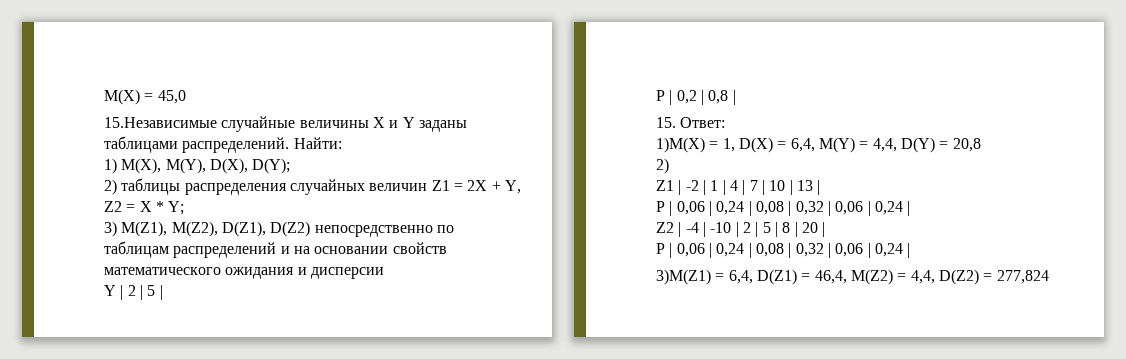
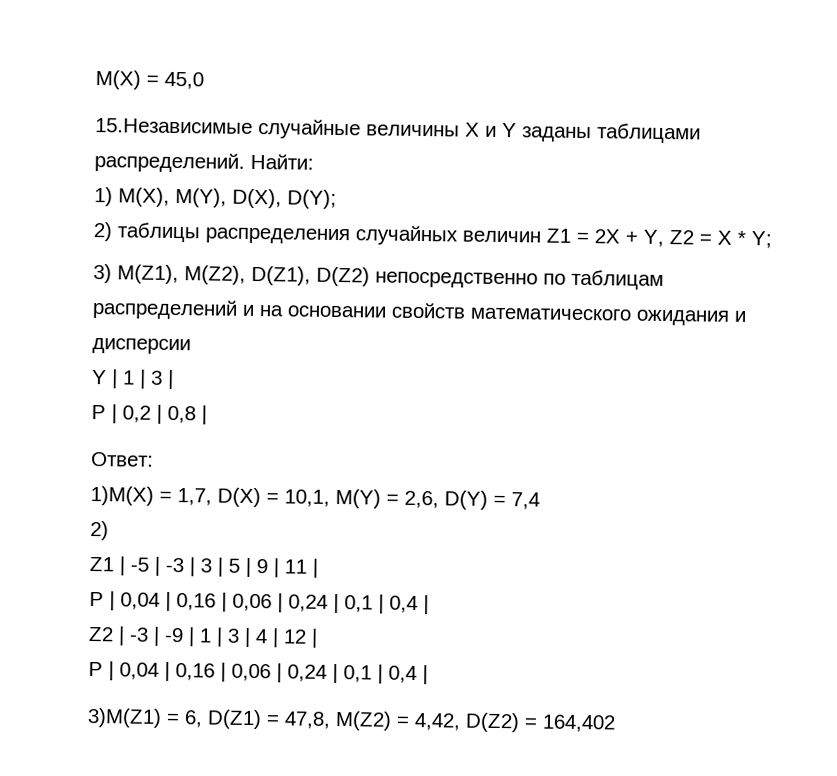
- Y | 2 | 5 |
+ Y | 1 | 3 |
- 15. Ответ:
+ Ответ:
- 1)M(X) = 1, D(X) = 6,4, M(Y) = 4,4, D(Y) = 20,8
+ 1)M(X) = 1,7, D(X) = 10,1, M(Y) = 2,6, D(Y) = 7,4
- Z1 | -2 | 1 | 4 | 7 | 10 | 13 |
- P | 0,06 | 0,24 | 0,08 | 0,32 | 0,06 | 0,24 |
- Z2 | -4 | -10 | 2 | 5 | 8 | 20 |
- P | 0,06 | 0,24 | 0,08 | 0,32 | 0,06 | 0,24 |
+ Z1 | -5 | -3 | 3 | 5 | 9 | 11 |
+ P | 0,04 | 0,16 | 0,06 | 0,24 | 0,1 | 0,4 |
+ Z2 | -3 | -9 | 1 | 3 | 4 | 12 |
+ P | 0,04 | 0,16 | 0,06 | 0,24 | 0,1 | 0,4 |
- 3)M(Z1) = 6,4, D(Z1) = 46,4, M(Z2) = 4,4, D(Z2) = 277,824
+ 3)M(Z1) = 6, D(Z1) = 47,8, M(Z2) = 4,42, D(Z2) = 164,402

